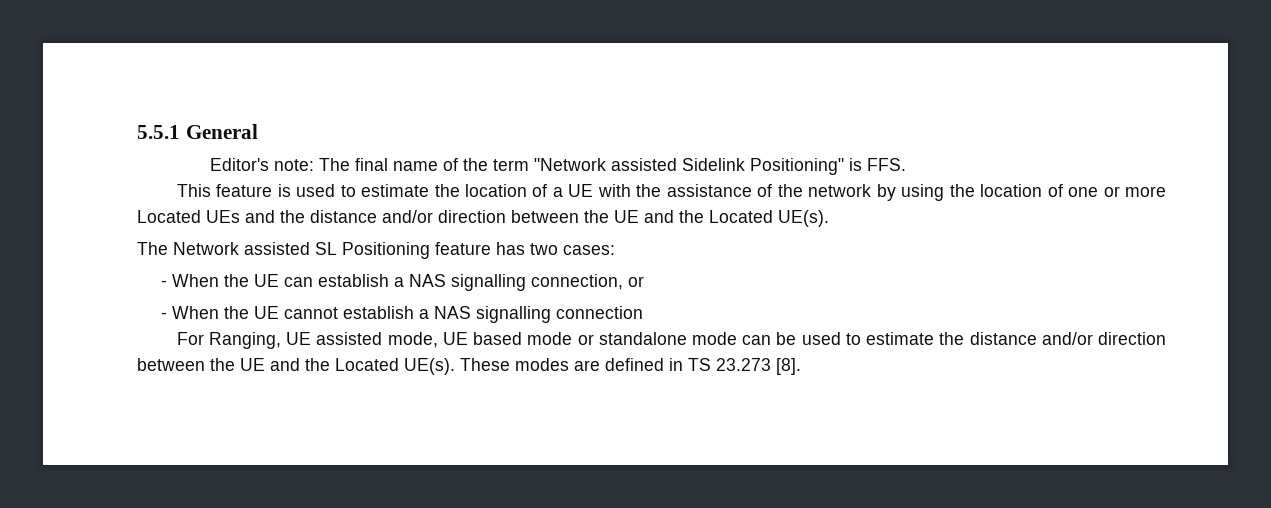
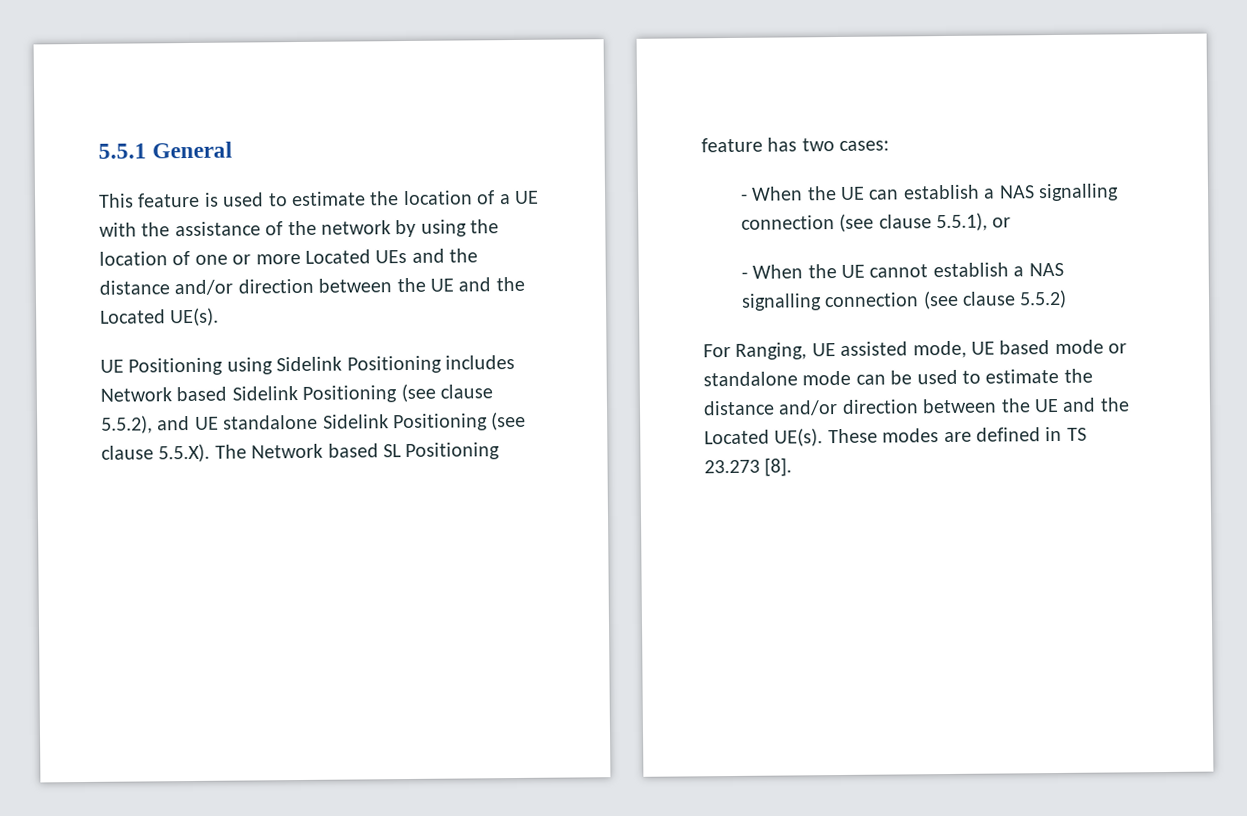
- Editor's note: The final name of the term "Network assisted Sidelink Positioning" is FFS.
- The Network assisted SL Positioning feature has two cases:
+ UE Positioning using Sidelink Positioning includes Network based Sidelink Positioning (see clause 5.5.2), and UE standalone Sidelink Positioning (see clause 5.5.X). The Network based SL Positioning feature has two cases:
- - When the UE can establish a NAS signalling connection, or
+ - When the UE can establish a NAS signalling connection (see clause 5.5.1), or
- - When the UE cannot establish a NAS signalling connection
+ - When the UE cannot establish a NAS signalling connection (see clause 5.5.2)

